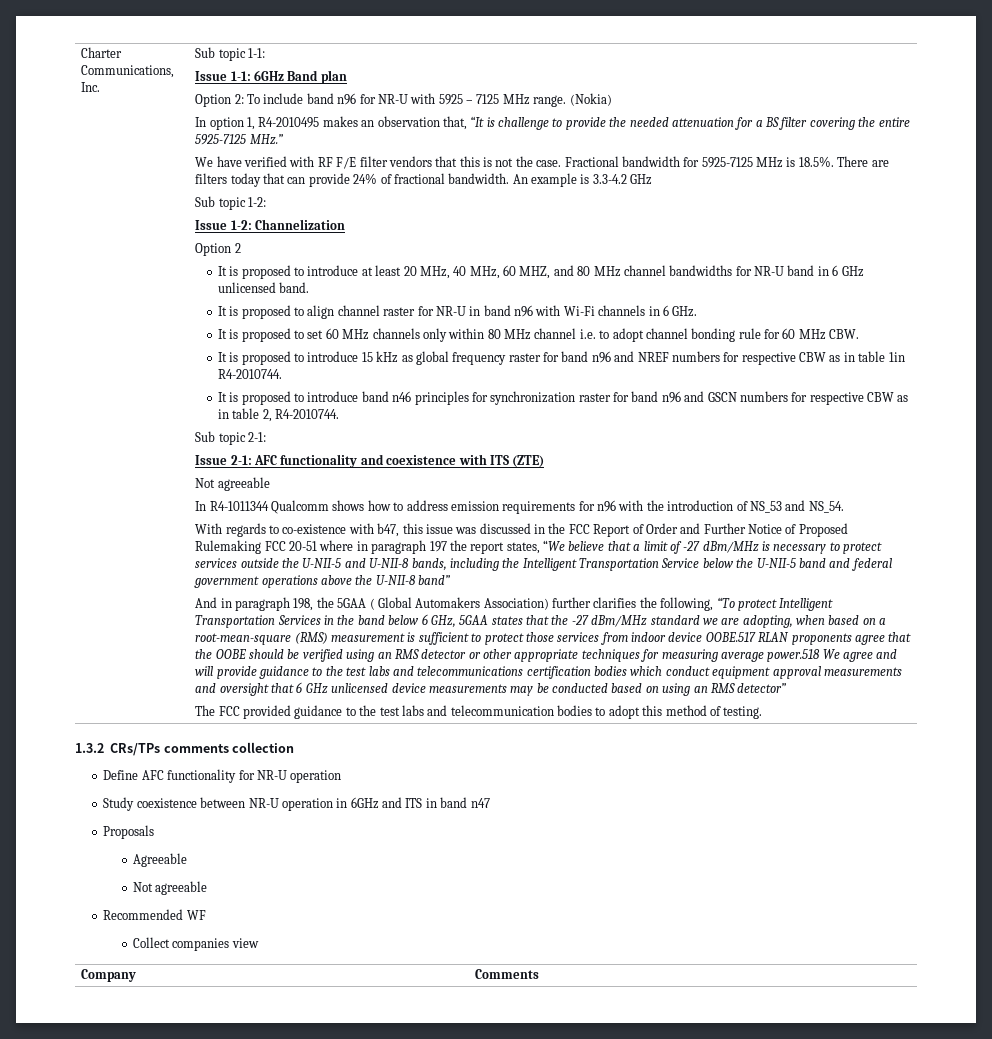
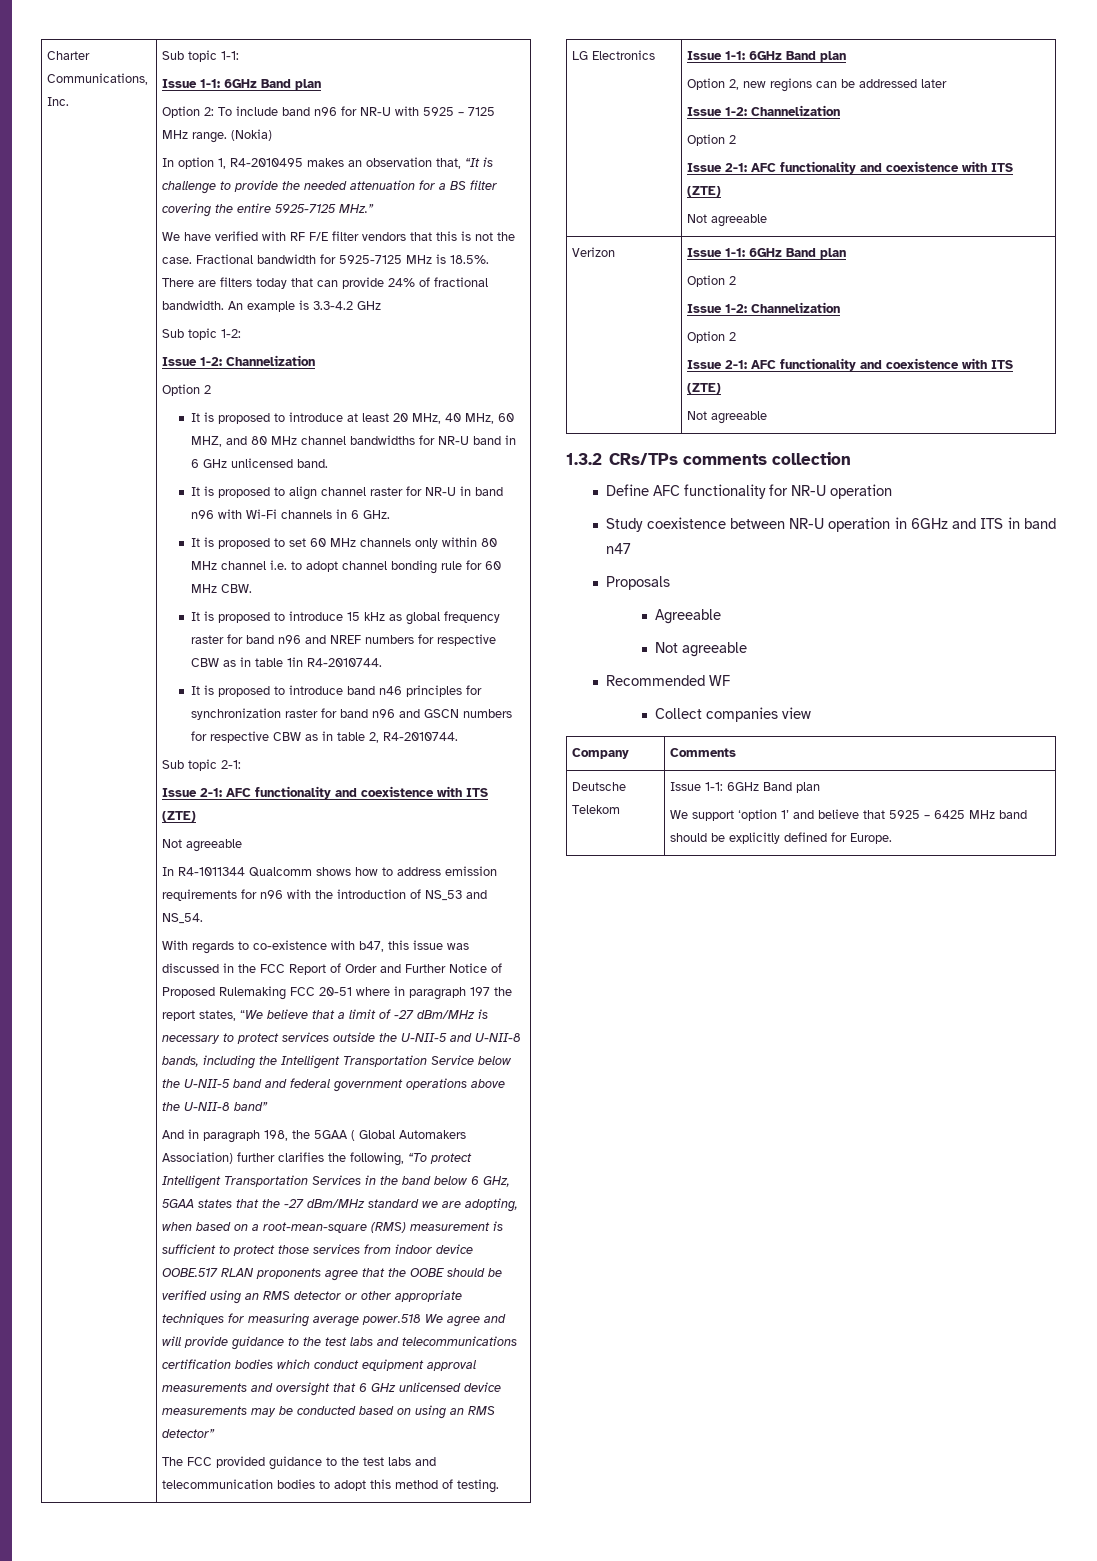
+ LG Electronics | Issue 1-1: 6GHz Band plan
+ Option 2, new regions can be addressed later
+ Issue 1-2: Channelization
+ Option 2
+ Issue 2-1: AFC functionality and coexistence with ITS (ZTE)
+ Not agreeable
+ Verizon | Issue 1-1: 6GHz Band plan
+ Option 2
+ Issue 1-2: Channelization
+ Option 2
+ Issue 2-1: AFC functionality and coexistence with ITS (ZTE)
+ Not agreeable
+ Deutsche Telekom | Issue 1-1: 6GHz Band plan
+ We support ‘option 1’ and believe that 5925 – 6425 MHz band should be explicitly defined for Europe.

